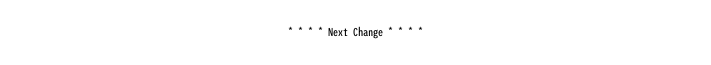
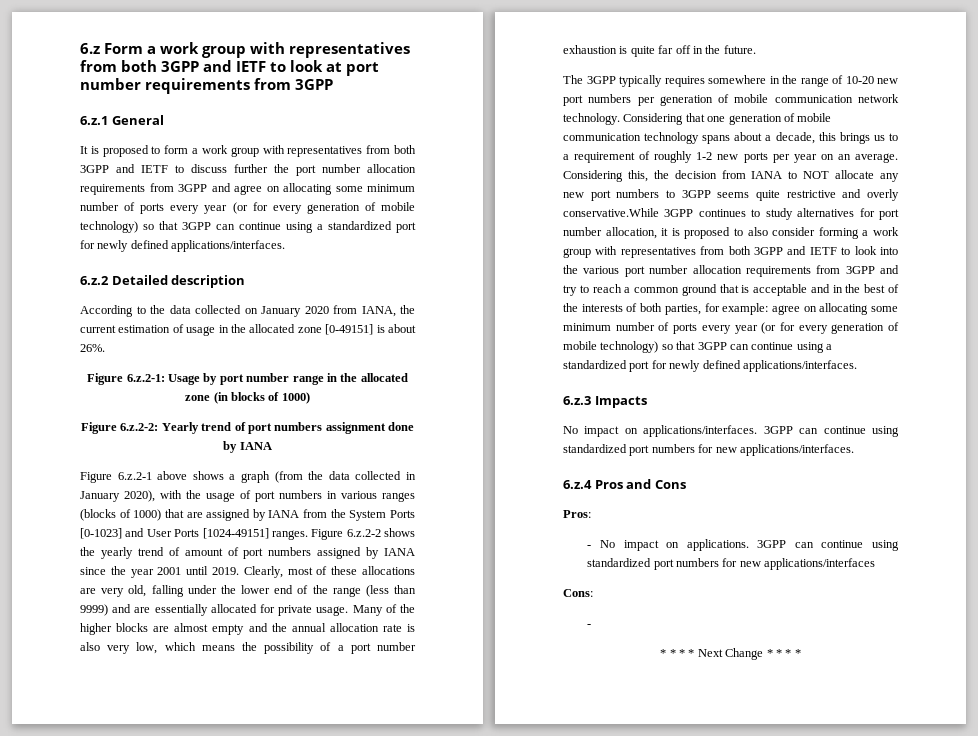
+ 6.z Form a work group with representatives from both 3GPP and IETF to look at port number requirements from 3GPP
+ 6.z.1 General
+ It is proposed to form a work group with representatives from both 3GPP and IETF to discuss further the port number allocation requirements from 3GPP and agree on allocating some minimum number of ports every year (or for every generation of mobile technology) so that 3GPP can continue using a standardized port for newly defined applications/interfaces.
+ 6.z.2 Detailed description
+ According to the data collected on January 2020 from IANA, the current estimation of usage in the allocated zone [0-49151] is about 26%.
+ Figure 6.z.2-1: Usage by port number range in the allocated zone (in blocks of 1000)
+ Figure 6.z.2-2: Yearly trend of port numbers assignment done by IANA
+ Figure 6.z.2-1 above shows a graph (from the data collected in January 2020), with the usage of port numbers in various ranges (blocks of 1000) that are assigned by IANA from the System Ports [0-1023] and User Ports [1024-49151] ranges. Figure 6.z.2-2 shows the yearly trend of amount of port numbers assigned by IANA since the year 2001 until 2019. Clearly, most of these allocations are very old, falling under the lower end of the range (less than 9999) and are essentially allocated for private usage. Many of the higher blocks are almost empty and the annual allocation rate is also very low, which means the possibility of a port number exhaustion is quite far off in the future.
+ The 3GPP typically requires somewhere in the range of 10-20 new port numbers per generation of mobile communication network technology. Considering that one generation of mobile communication technology spans about a decade, this brings us to a requirement of roughly 1-2 new ports per year on an average. Considering this, the decision from IANA to NOT allocate any new port numbers to 3GPP seems quite restrictive and overly conservative.While 3GPP continues to study alternatives for port number allocation, it is proposed to also consider forming a work group with representatives from both 3GPP and IETF to look into the various port number allocation requirements from 3GPP and try to reach a common ground that is acceptable and in the best of the interests of both parties, for example: agree on allocating some minimum number of ports every year (or for every generation of mobile technology) so that 3GPP can continue using a standardized port for newly defined applications/interfaces.
+ 6.z.3 Impacts
+ No impact on applications/interfaces. 3GPP can continue using standardized port numbers for new applications/interfaces.
+ 6.z.4 Pros and Cons
+ Pros:
+ - No impact on applications. 3GPP can continue using standardized port numbers for new applications/interfaces
+ Cons:
+ -

